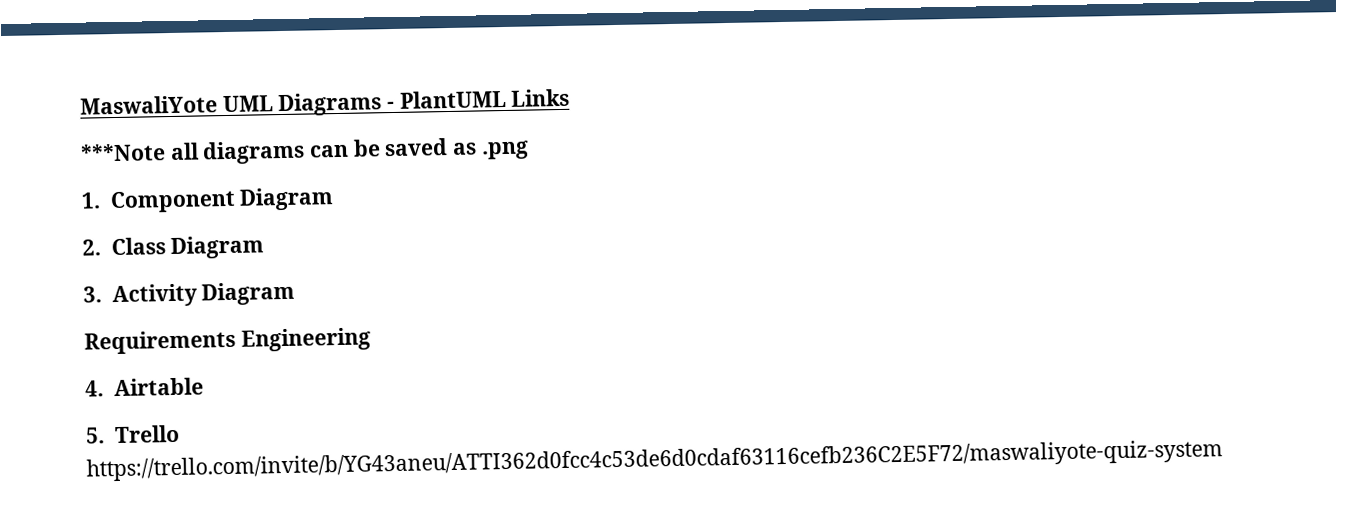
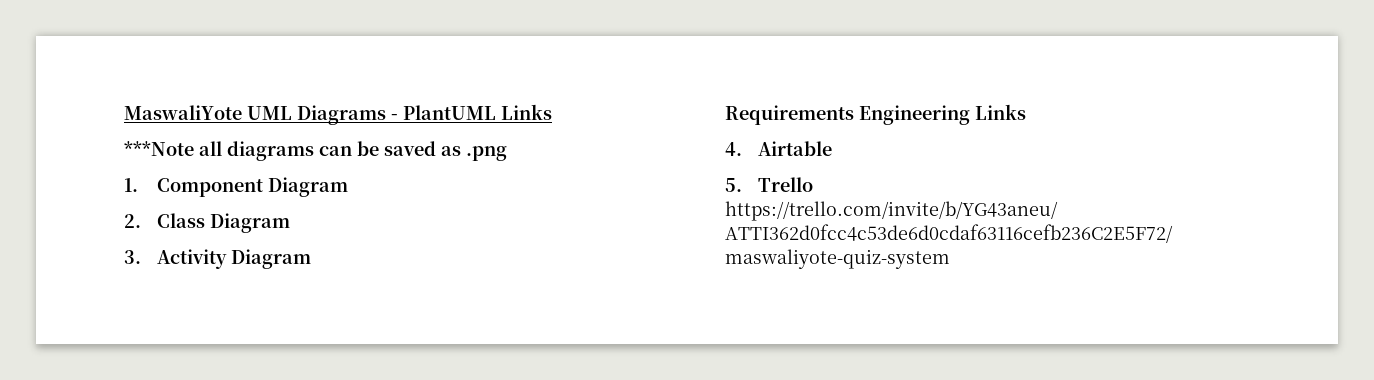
- Requirements Engineering
+ Requirements Engineering Links

